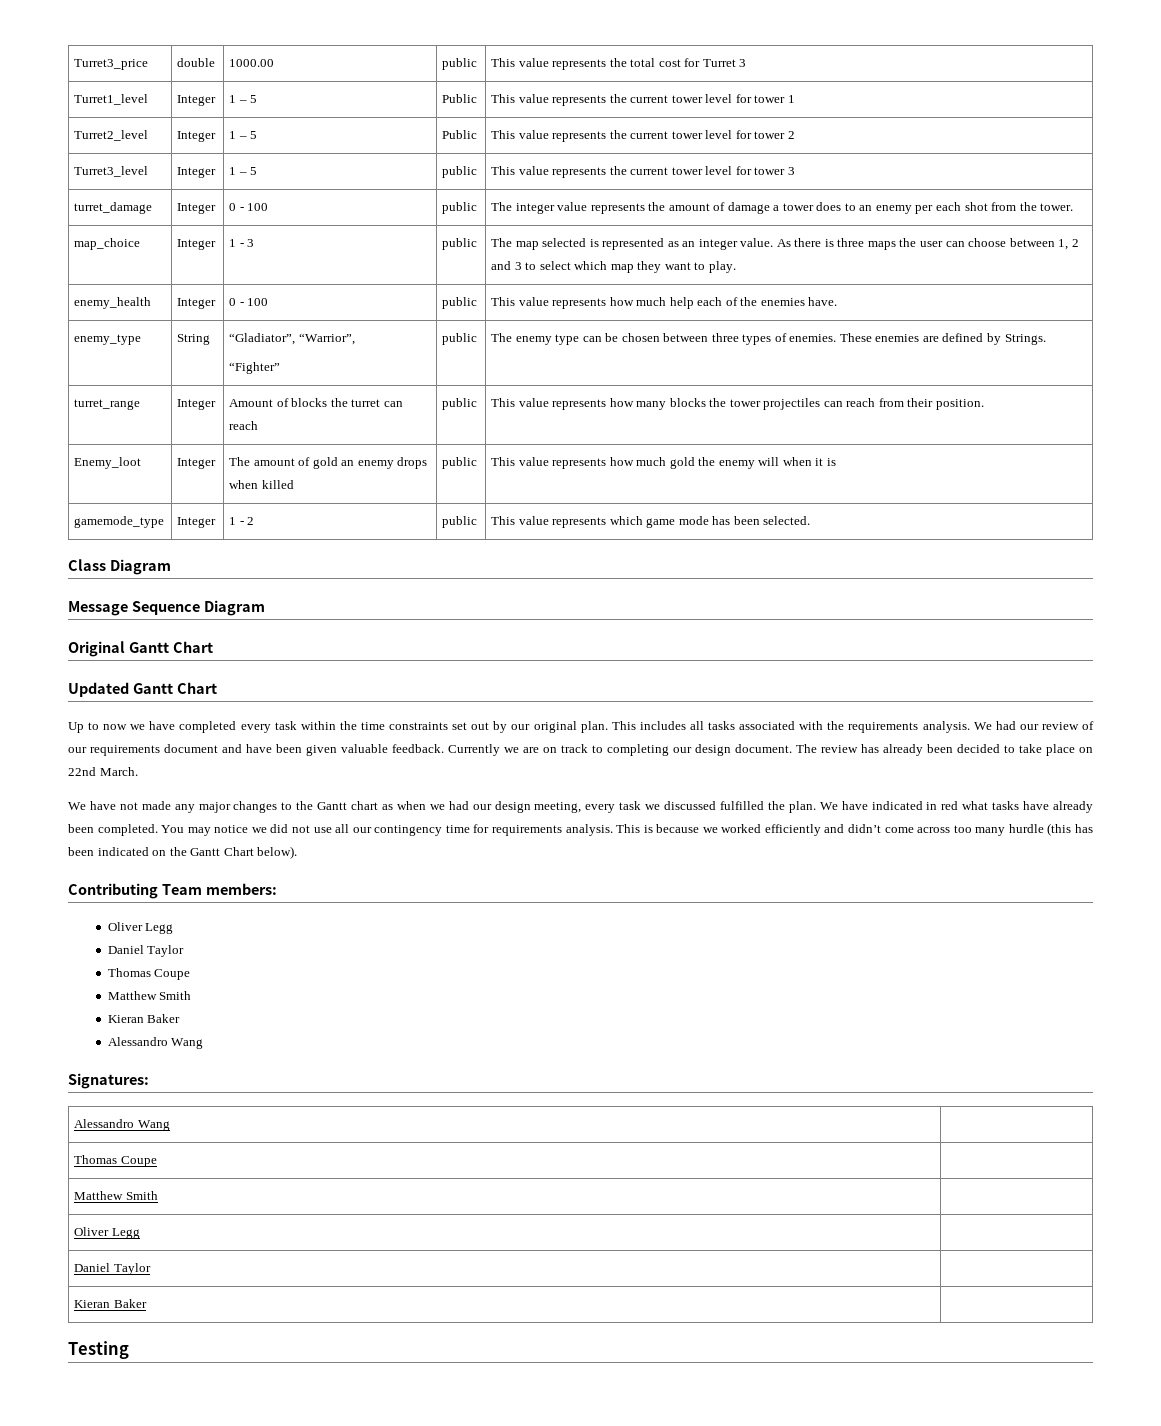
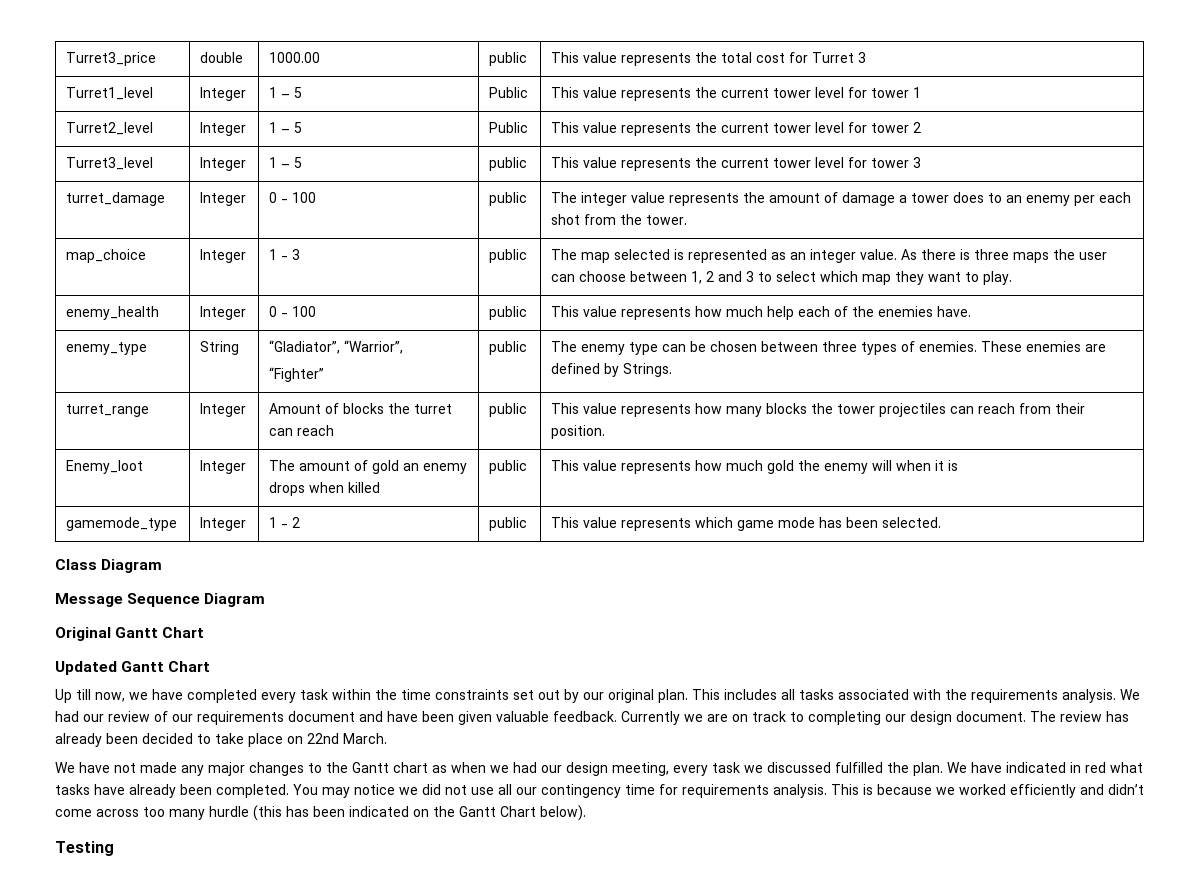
- Up to now we have completed every task within the time constraints set out by our original plan.
+ Up till now, we have completed every task within the time constraints set out by our original plan.
- Contributing Team members:
- Oliver Legg
- Daniel Taylor
- Thomas Coupe
- Matthew Smith
- Kieran Baker
- Alessandro Wang
- Signatures:
- Alessandro Wang |
- Thomas Coupe |
- Matthew Smith |
- Oliver Legg |
- Daniel Taylor |
- Kieran Baker |

